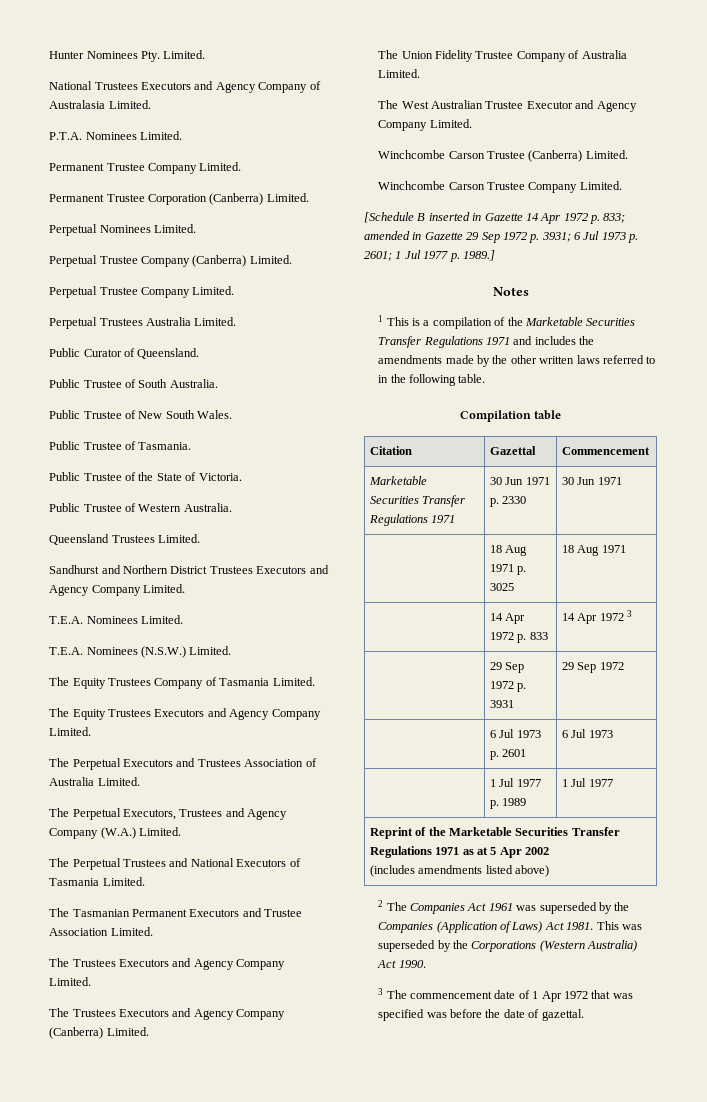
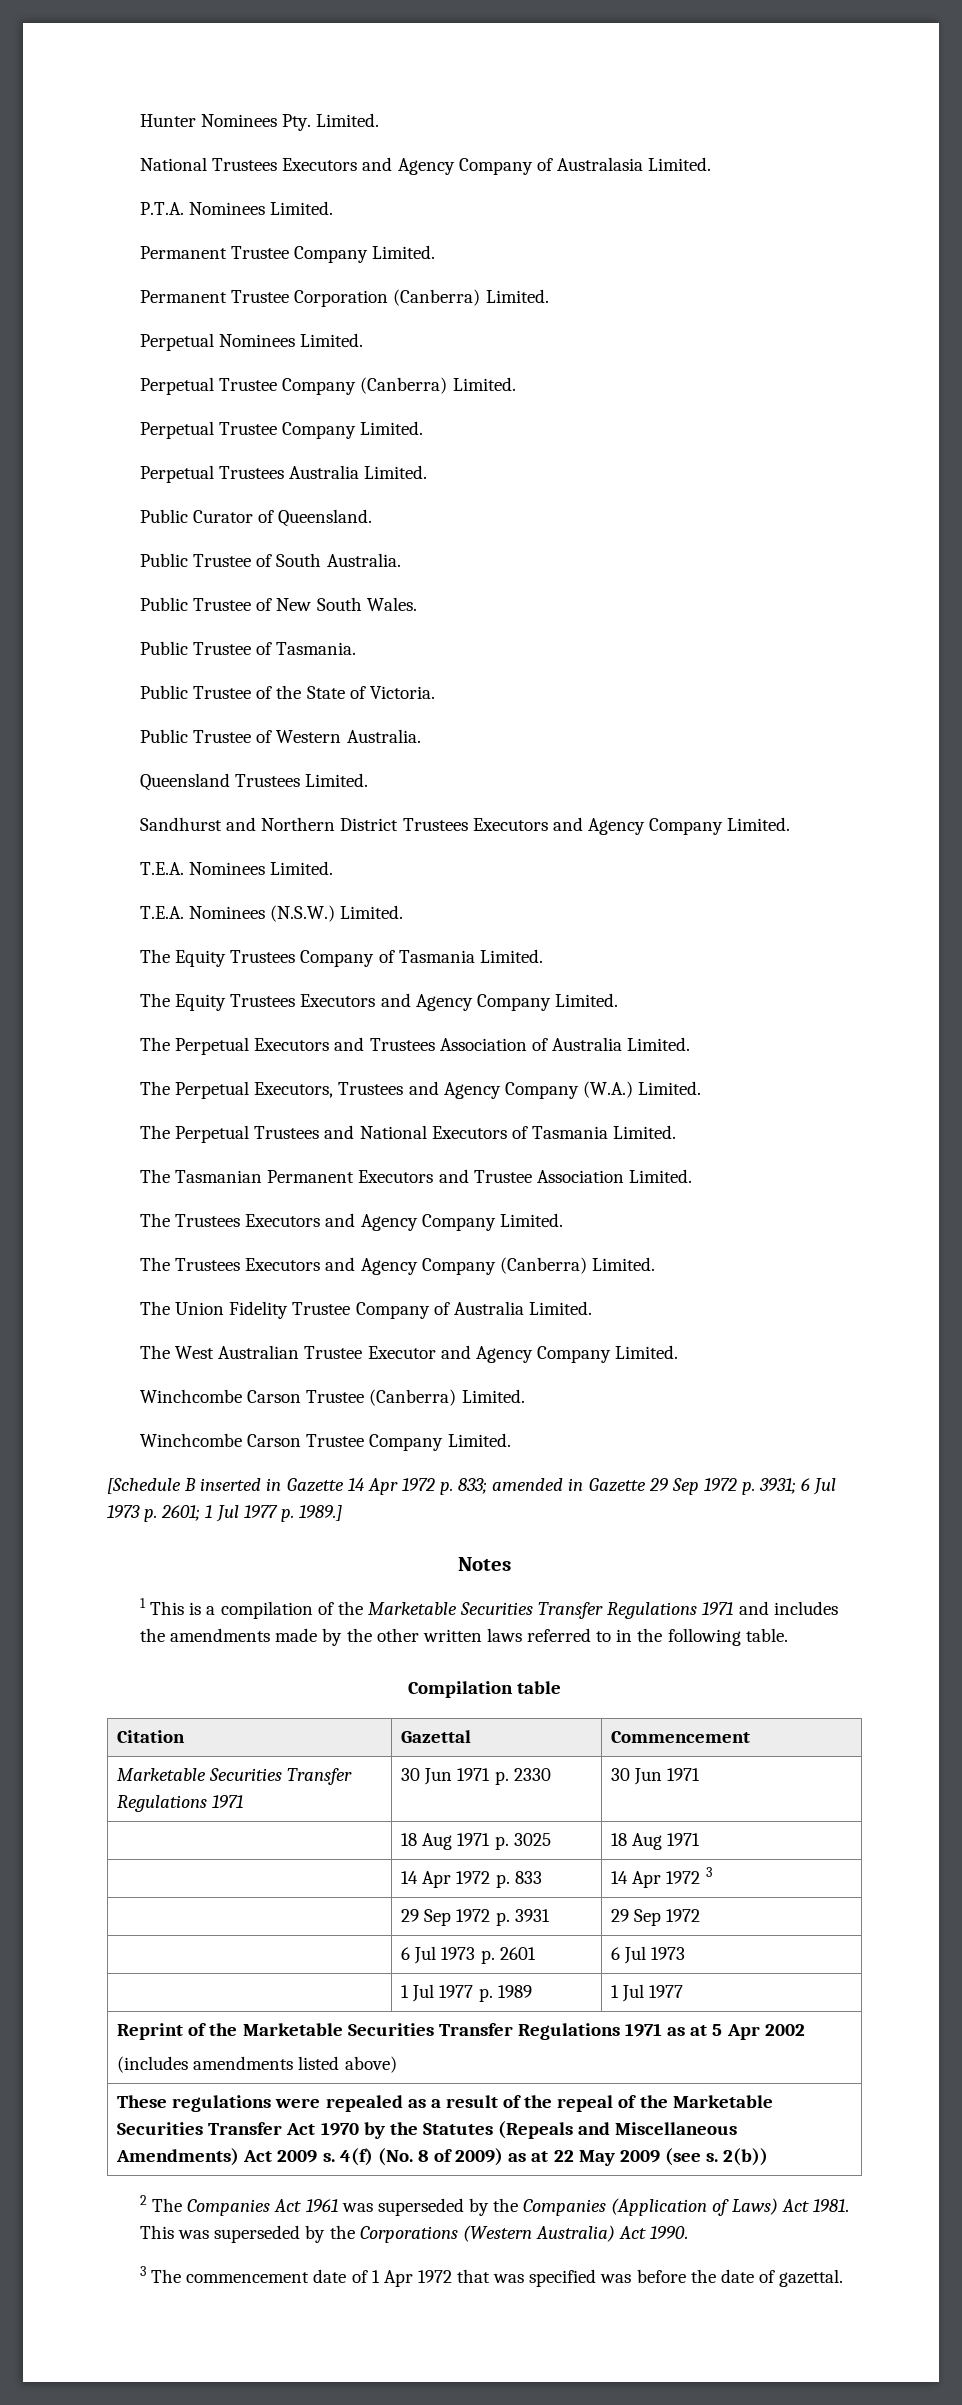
+ These regulations were repealed as a result of the repeal of the Marketable Securities Transfer Act 1970 by the Statutes (Repeals and Miscellaneous Amendments) Act 2009 s. 4(f) (No. 8 of 2009) as at 22 May 2009 (see s. 2(b))

